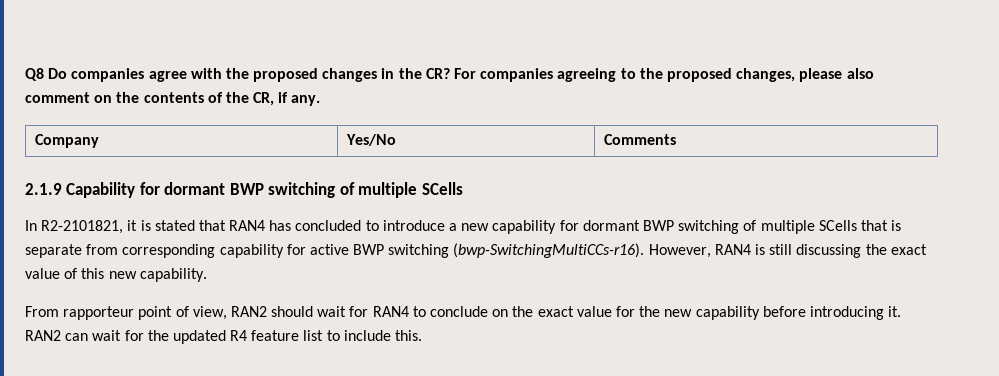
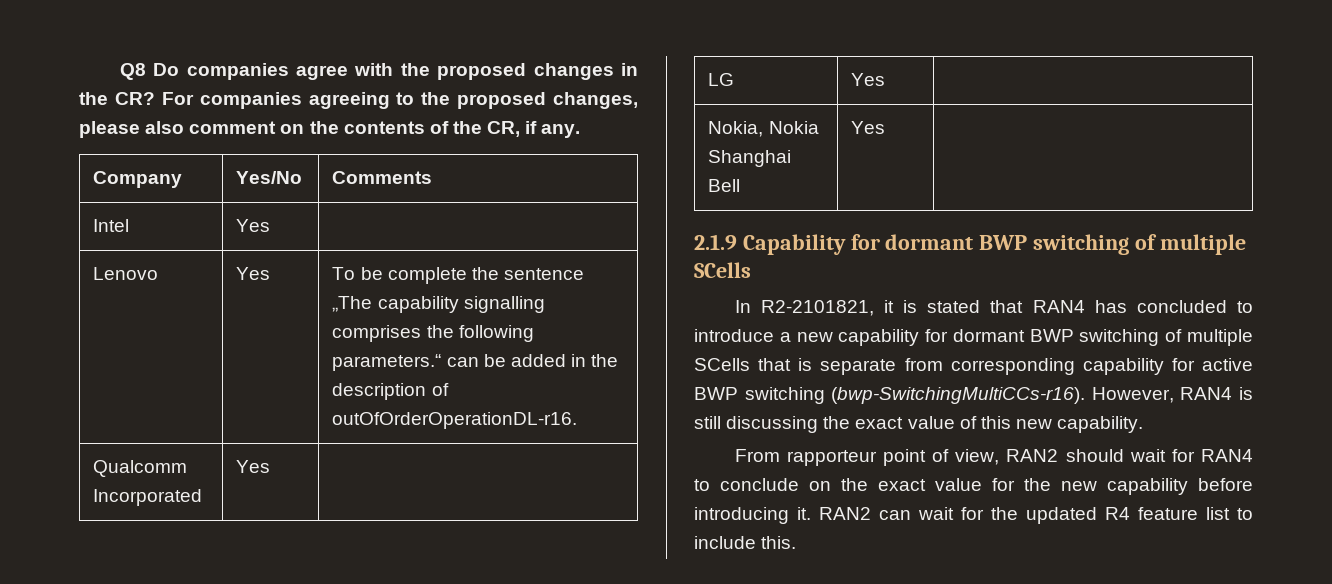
+ Intel | Yes |
+ Lenovo | Yes | To be complete the sentence „The capability signalling comprises the following parameters.“ can be added in the description of outOfOrderOperationDL-r16.
+ Qualcomm Incorporated | Yes |
+ LG | Yes |
+ Nokia, Nokia Shanghai Bell | Yes |

